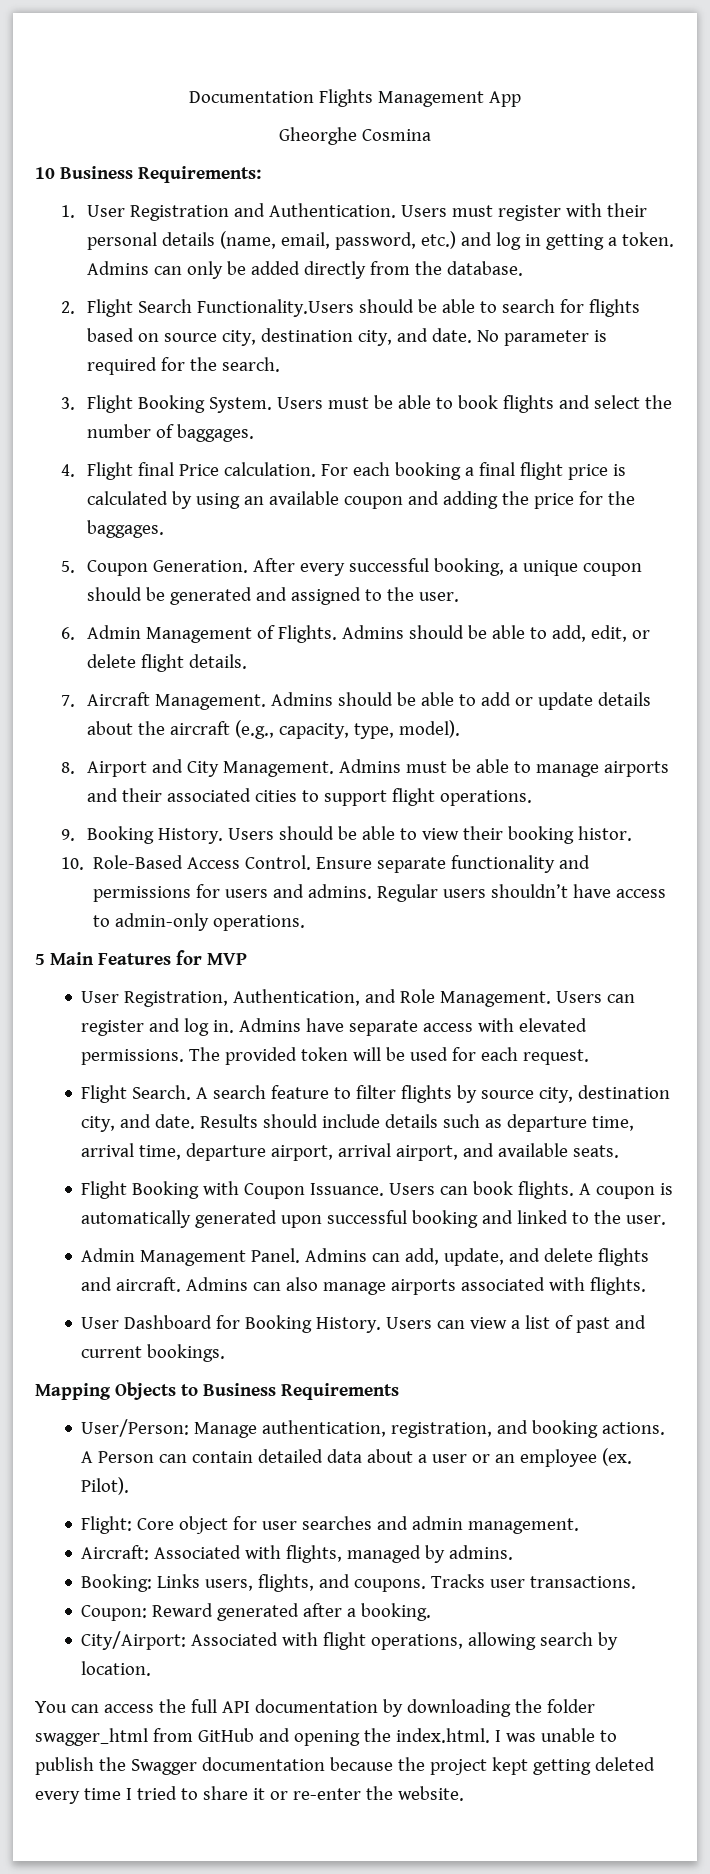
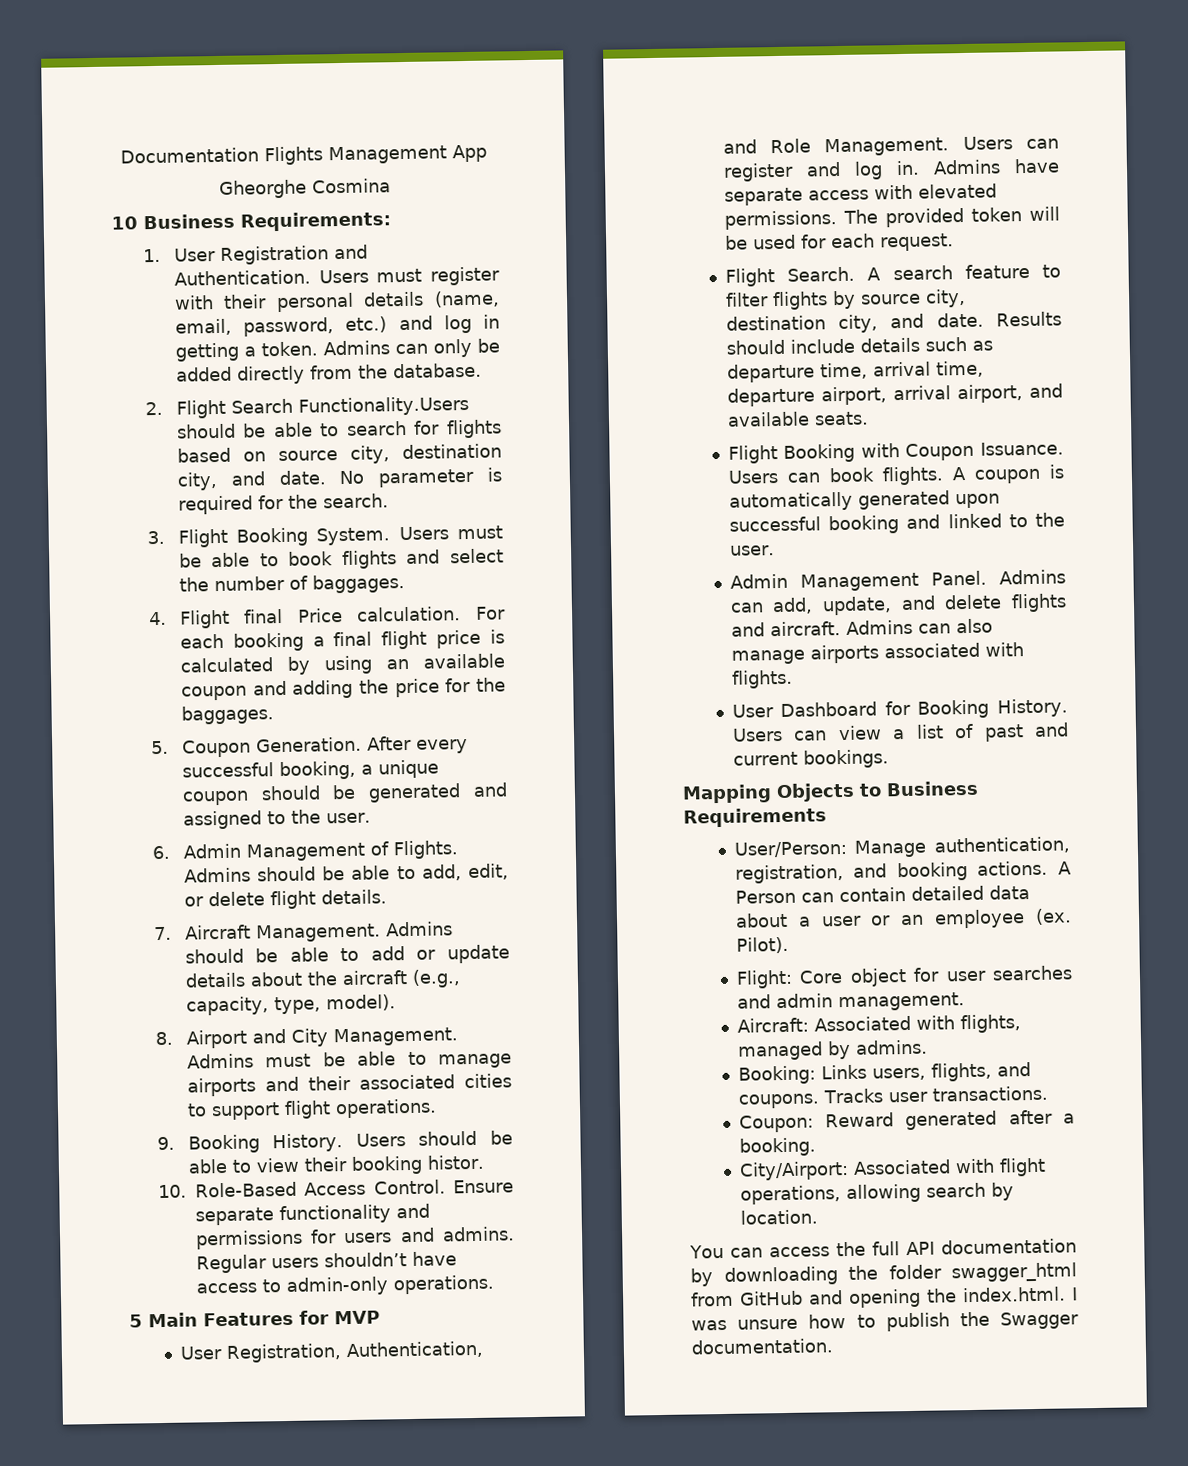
- You can access the full API documentation by downloading the folder swagger_html from GitHub and opening the index.html. I was unable to publish the Swagger documentation because the project kept getting deleted every time I tried to share it or re-enter the website.
+ You can access the full API documentation by downloading the folder swagger_html from GitHub and opening the index.html. I was unsure how to publish the Swagger documentation.

